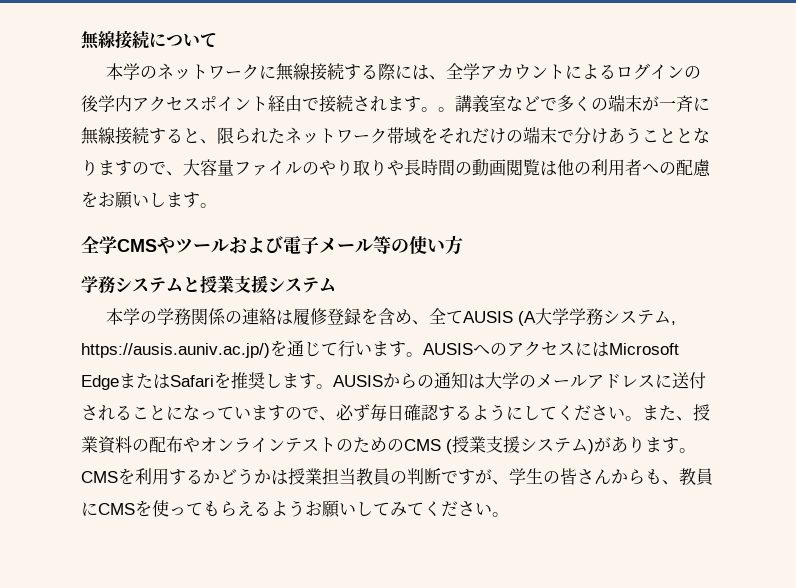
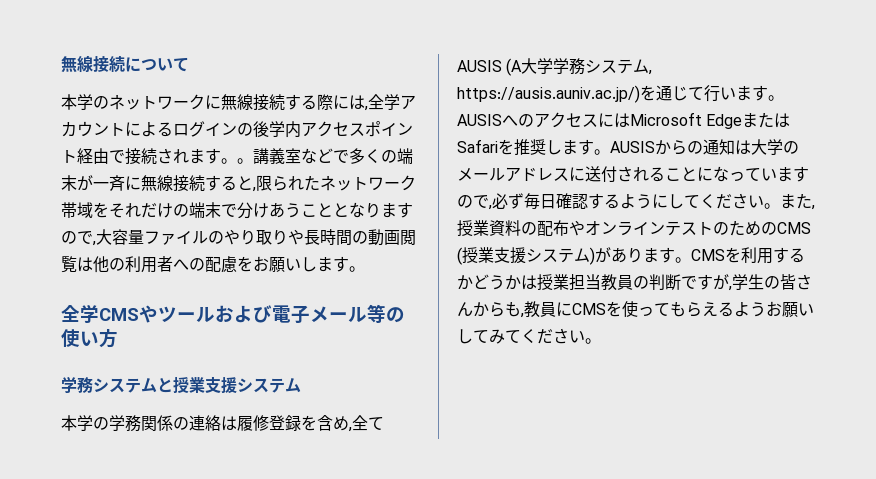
- 本学のネットワークに無線接続する際には、全学アカウントによるログインの後学内アクセスポイント経由で接続されます。
+ 本学のネットワークに無線接続する際には,全学アカウントによるログインの後学内アクセスポイント経由で接続されます。
- 講義室などで多くの端末が一斉に無線接続すると、限られたネットワーク帯域をそれだけの端末で分けあうこととなりますので、大容量ファイルのやり取りや長時間の動画閲覧は他の利用者への配慮をお願いします。
+ 講義室などで多くの端末が一斉に無線接続すると,限られたネットワーク帯域をそれだけの端末で分けあうこととなりますので,大容量ファイルのやり取りや長時間の動画閲覧は他の利用者への配慮をお願いします。
- 本学の学務関係の連絡は履修登録を含め、全てAUSIS (A大学学務システム, https://ausis.auniv.ac.jp/)を通じて行います。
+ 本学の学務関係の連絡は履修登録を含め,全てAUSIS (A大学学務システム, https://ausis.auniv.ac.jp/)を通じて行います。
- AUSISからの通知は大学のメールアドレスに送付されることになっていますので、必ず毎日確認するようにしてください。
+ AUSISからの通知は大学のメールアドレスに送付されることになっていますので,必ず毎日確認するようにしてください。
- また、授業資料の配布やオンラインテストのためのCMS (授業支援システム)があります。
+ また,授業資料の配布やオンラインテストのためのCMS (授業支援システム)があります。
- CMSを利用するかどうかは授業担当教員の判断ですが、学生の皆さんからも、教員にCMSを使ってもらえるようお願いしてみてください。
+ CMSを利用するかどうかは授業担当教員の判断ですが,学生の皆さんからも,教員にCMSを使ってもらえるようお願いしてみてください。

